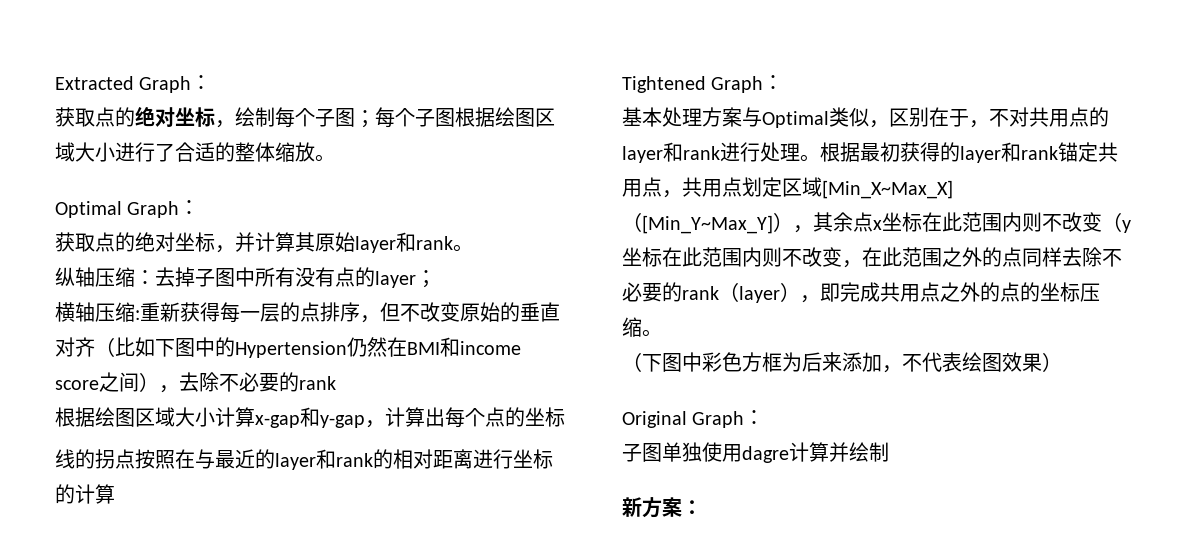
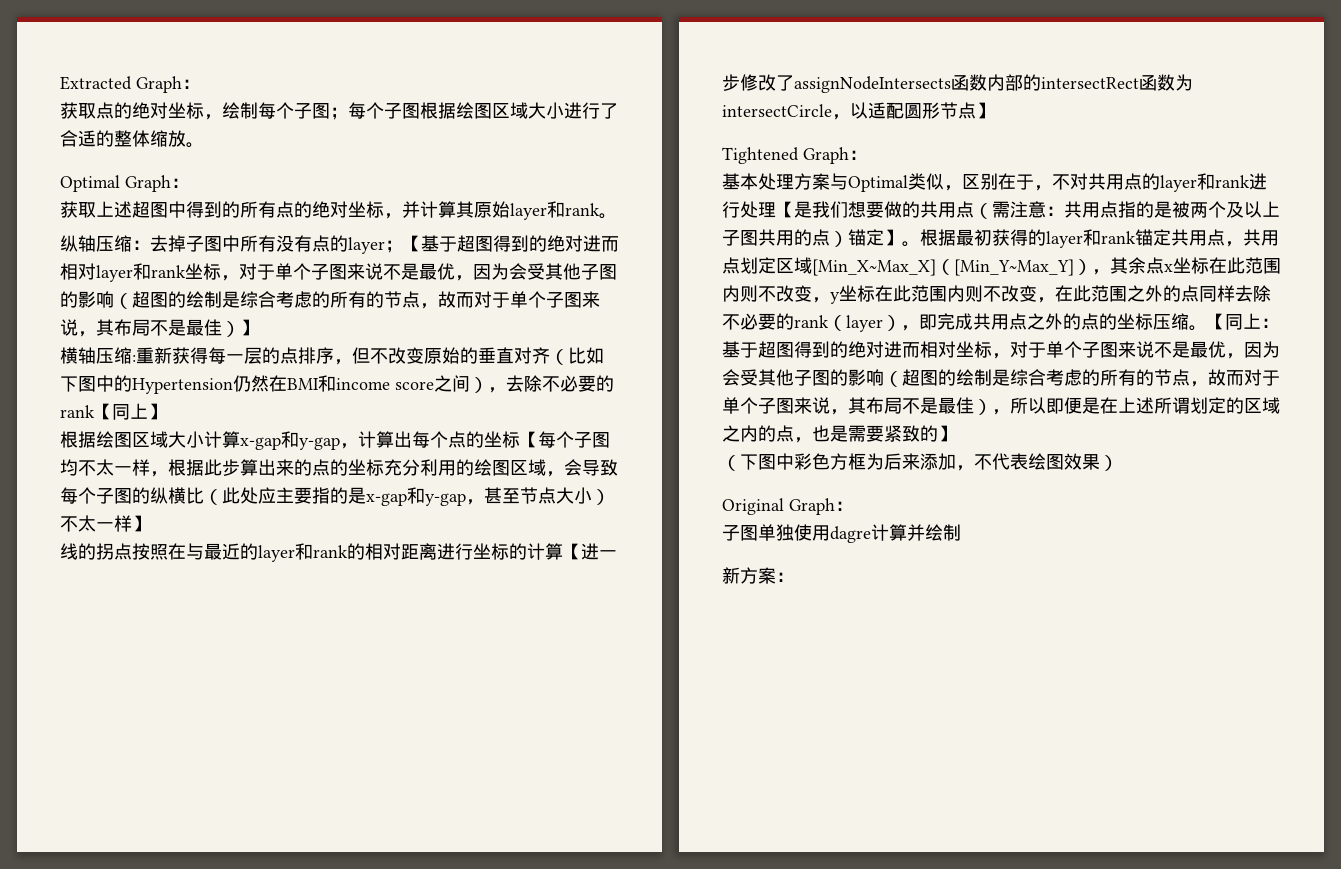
- 获取点的绝对坐标，并计算其原始layer和rank。
+ 获取上述超图中得到的所有点的绝对坐标，并计算其原始layer和rank。
- 纵轴压缩：去掉子图中所有没有点的layer；
+ 纵轴压缩：去掉子图中所有没有点的layer；【基于超图得到的绝对进而相对layer和rank坐标，对于单个子图来说不是最优，因为会受其他子图的影响（超图的绘制是综合考虑的所有的节点，故而对于单个子图来说，其布局不是最佳）】
- 横轴压缩:重新获得每一层的点排序，但不改变原始的垂直对齐（比如下图中的Hypertension仍然在BMI和income score之间），去除不必要的rank
+ 横轴压缩:重新获得每一层的点排序，但不改变原始的垂直对齐（比如下图中的Hypertension仍然在BMI和income score之间），去除不必要的rank【同上】
- 根据绘图区域大小计算x-gap和y-gap，计算出每个点的坐标
+ 根据绘图区域大小计算x-gap和y-gap，计算出每个点的坐标【每个子图均不太一样，根据此步算出来的点的坐标充分利用的绘图区域，会导致每个子图的纵横比（此处应主要指的是x-gap和y-gap，甚至节点大小）不太一样】
- 线的拐点按照在与最近的layer和rank的相对距离进行坐标的计算
+ 线的拐点按照在与最近的layer和rank的相对距离进行坐标的计算【进一步修改了assignNodeIntersects函数内部的intersectRect函数为intersectCircle，以适配圆形节点】
- 基本处理方案与Optimal类似，区别在于，不对共用点的layer和rank进行处理。
+ 基本处理方案与Optimal类似，区别在于，不对共用点的layer和rank进行处理【是我们想要做的共用点（需注意：共用点指的是被两个及以上子图共用的点）锚定】。
- 根据最初获得的layer和rank锚定共用点，共用点划定区域[Min_X~Max_X]（[Min_Y~Max_Y]），其余点x坐标在此范围内则不改变（y坐标在此范围内则不改变，在此范围之外的点同样去除不必要的rank（layer），即完成共用点之外的点的坐标压缩。
+ 根据最初获得的layer和rank锚定共用点，共用点划定区域[Min_X~Max_X]（[Min_Y~Max_Y]），其余点x坐标在此范围内则不改变，y坐标在此范围内则不改变，在此范围之外的点同样去除不必要的rank（layer），即完成共用点之外的点的坐标压缩。【同上：基于超图得到的绝对进而相对坐标，对于单个子图来说不是最优，因为会受其他子图的影响（超图的绘制是综合考虑的所有的节点，故而对于单个子图来说，其布局不是最佳），所以即便是在上述所谓划定的区域之内的点，也是需要紧致的】

